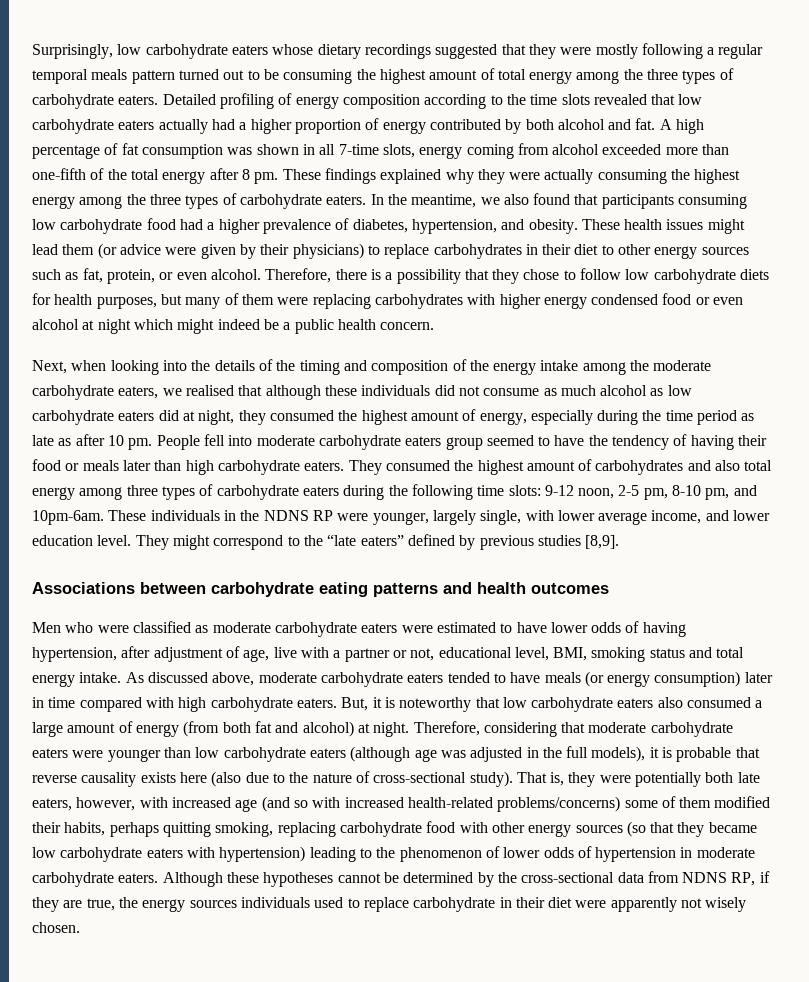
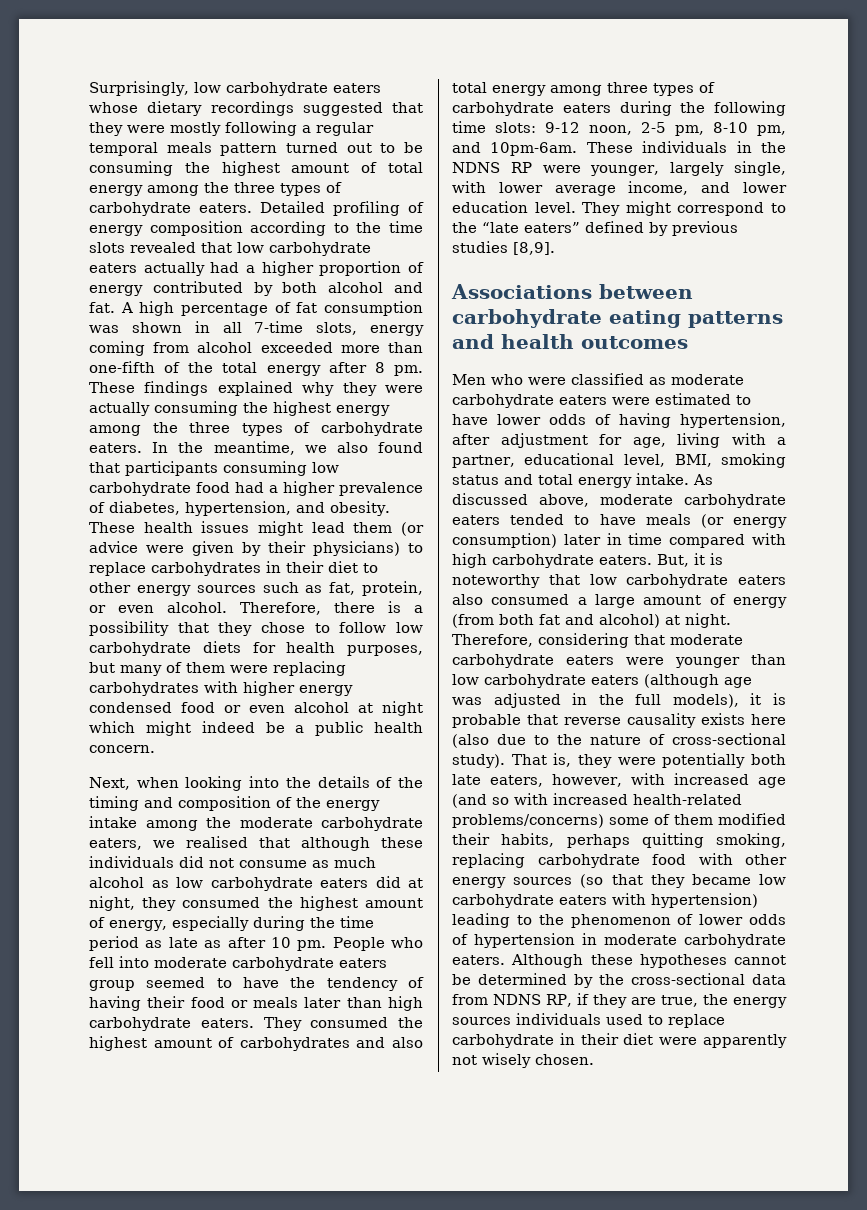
- People fell into moderate carbohydrate eaters group seemed to have the tendency of having their food or meals later than high carbohydrate eaters.
+ People who fell into moderate carbohydrate eaters group seemed to have the tendency of having their food or meals later than high carbohydrate eaters.
- Men who were classified as moderate carbohydrate eaters were estimated to have lower odds of having hypertension, after adjustment of age, live with a partner or not, educational level, BMI, smoking status and total energy intake.
+ Men who were classified as moderate carbohydrate eaters were estimated to have lower odds of having hypertension, after adjustment for age, living with a partner, educational level, BMI, smoking status and total energy intake.

